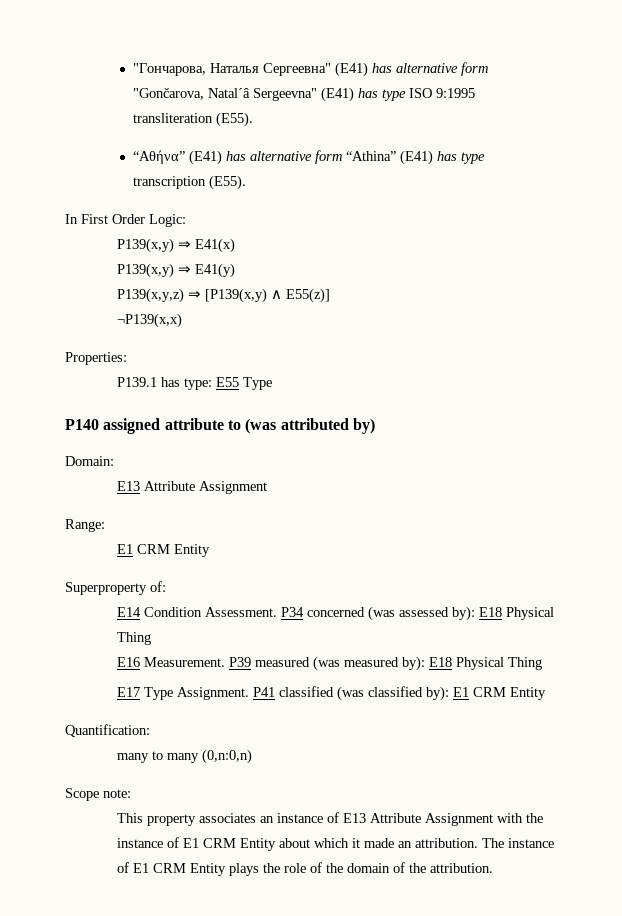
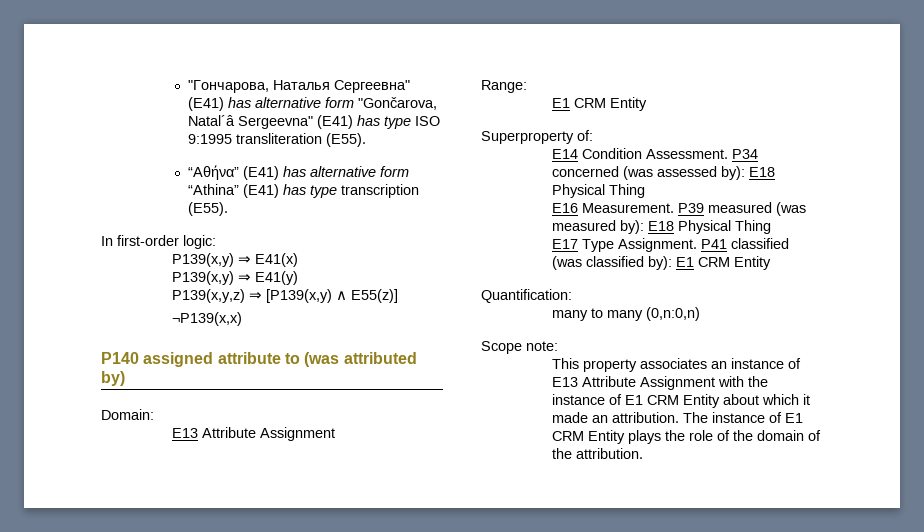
- In First Order Logic:
+ In first-order logic:
- Properties:
- P139.1 has type: E55 Type

